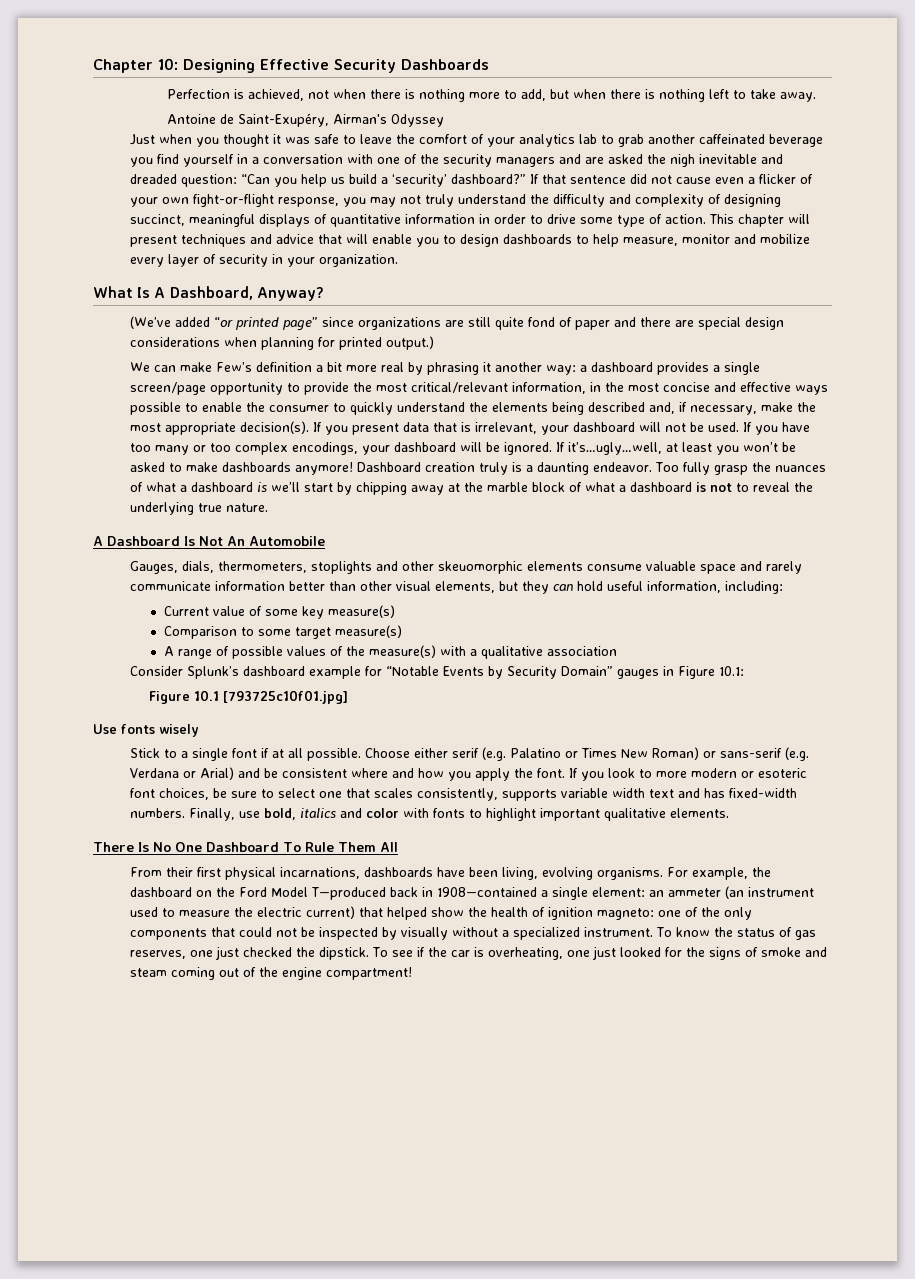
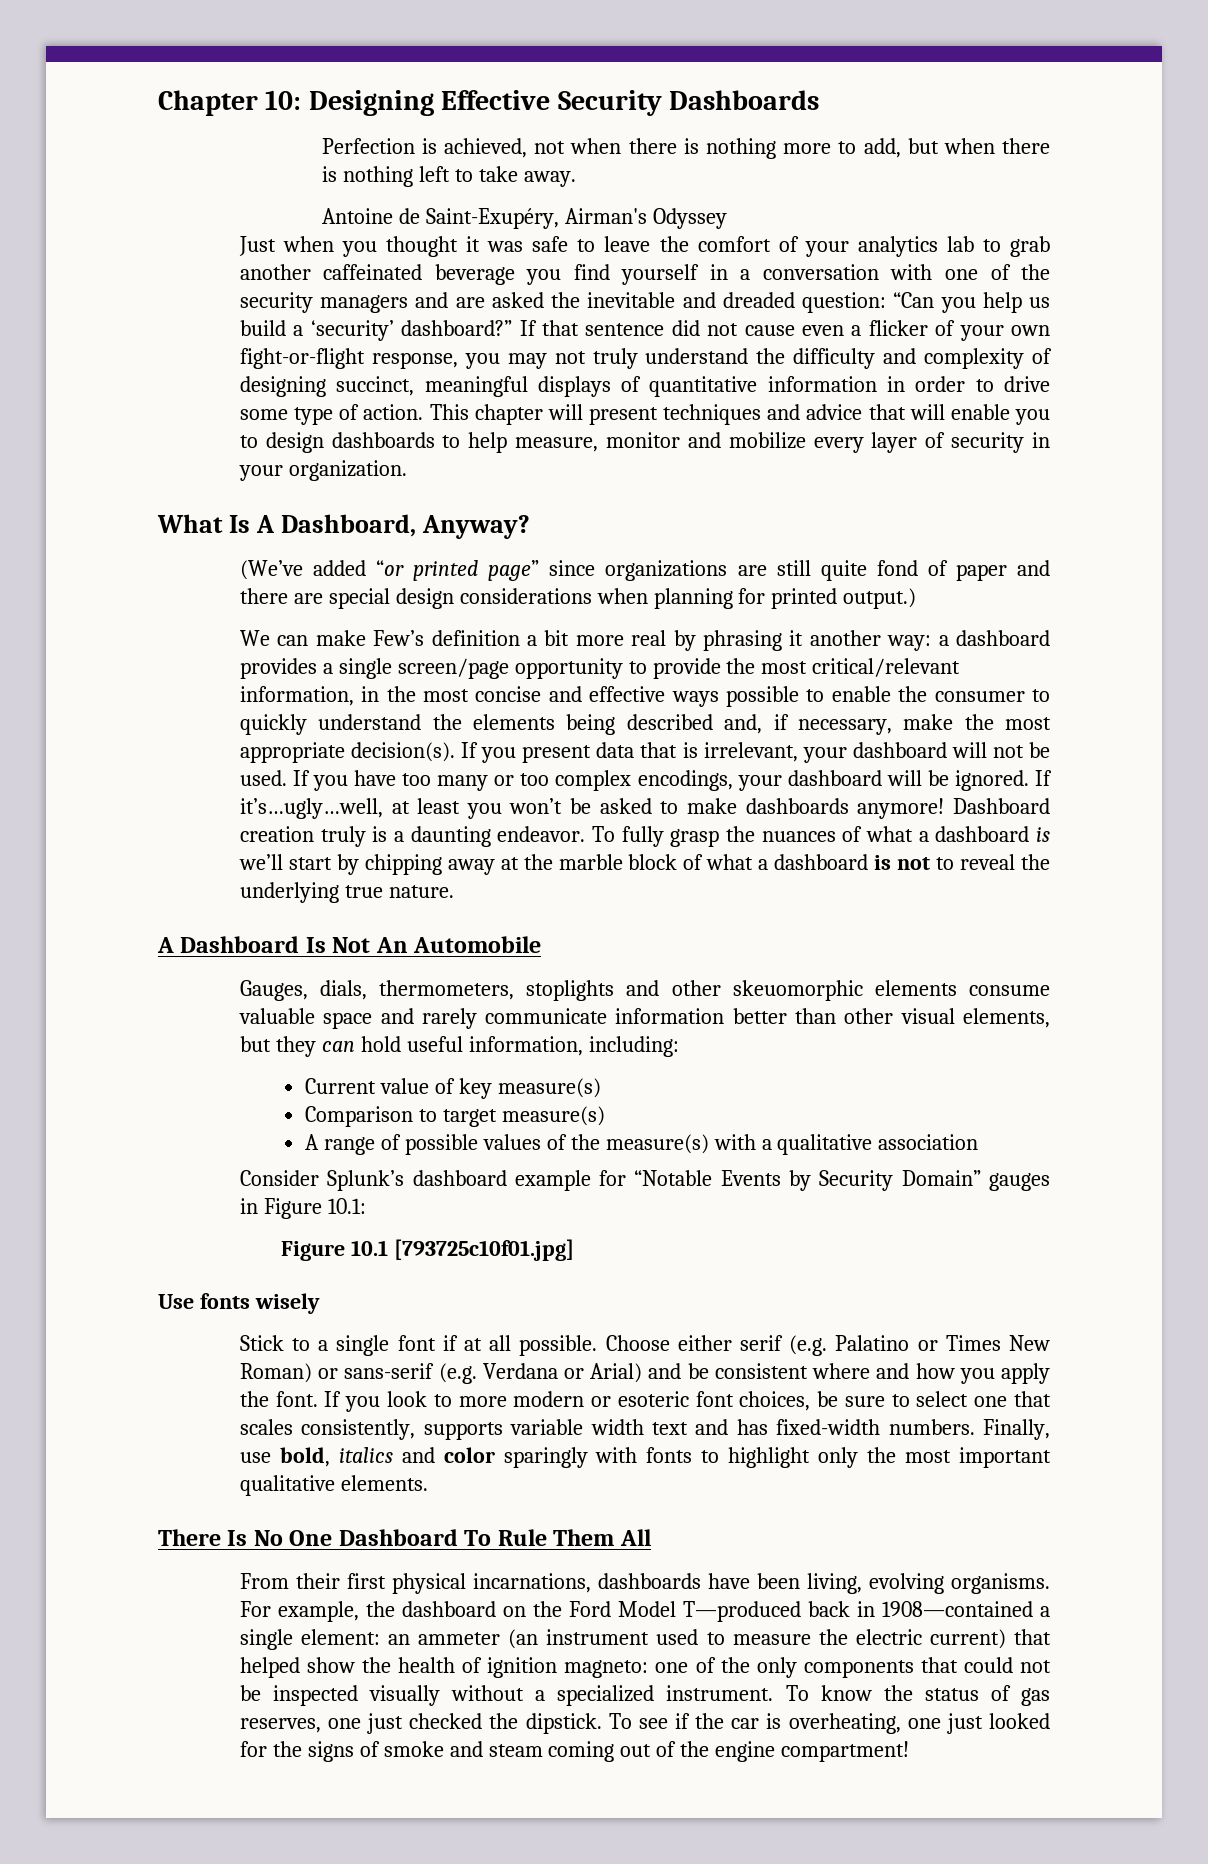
- Just when you thought it was safe to leave the comfort of your analytics lab to grab another caffeinated beverage you find yourself in a conversation with one of the security managers and are asked the nigh inevitable and dreaded question: “Can you help us build a ‘security’ dashboard?”
+ Just when you thought it was safe to leave the comfort of your analytics lab to grab another caffeinated beverage you find yourself in a conversation with one of the security managers and are asked the inevitable and dreaded question: “Can you help us build a ‘security’ dashboard?”
- Too fully grasp the nuances of what a dashboard is we’ll start by chipping away at the marble block of what a dashboard is not to reveal the underlying true nature.
+ To fully grasp the nuances of what a dashboard is we’ll start by chipping away at the marble block of what a dashboard is not to reveal the underlying true nature.
- Current value of some key measure(s)
+ Current value of key measure(s)
- Comparison to some target measure(s)
+ Comparison to target measure(s)
- Finally, use bold, italics and color with fonts to highlight important qualitative elements.
+ Finally, use bold, italics and color sparingly with fonts to highlight only the most important qualitative elements.
- For example, the dashboard on the Ford Model T—produced back in 1908—contained a single element: an ammeter (an instrument used to measure the electric current) that helped show the health of ignition magneto: one of the only components that could not be inspected by visually without a specialized instrument.
+ For example, the dashboard on the Ford Model T—produced back in 1908—contained a single element: an ammeter (an instrument used to measure the electric current) that helped show the health of ignition magneto: one of the only components that could not be inspected visually without a specialized instrument.

